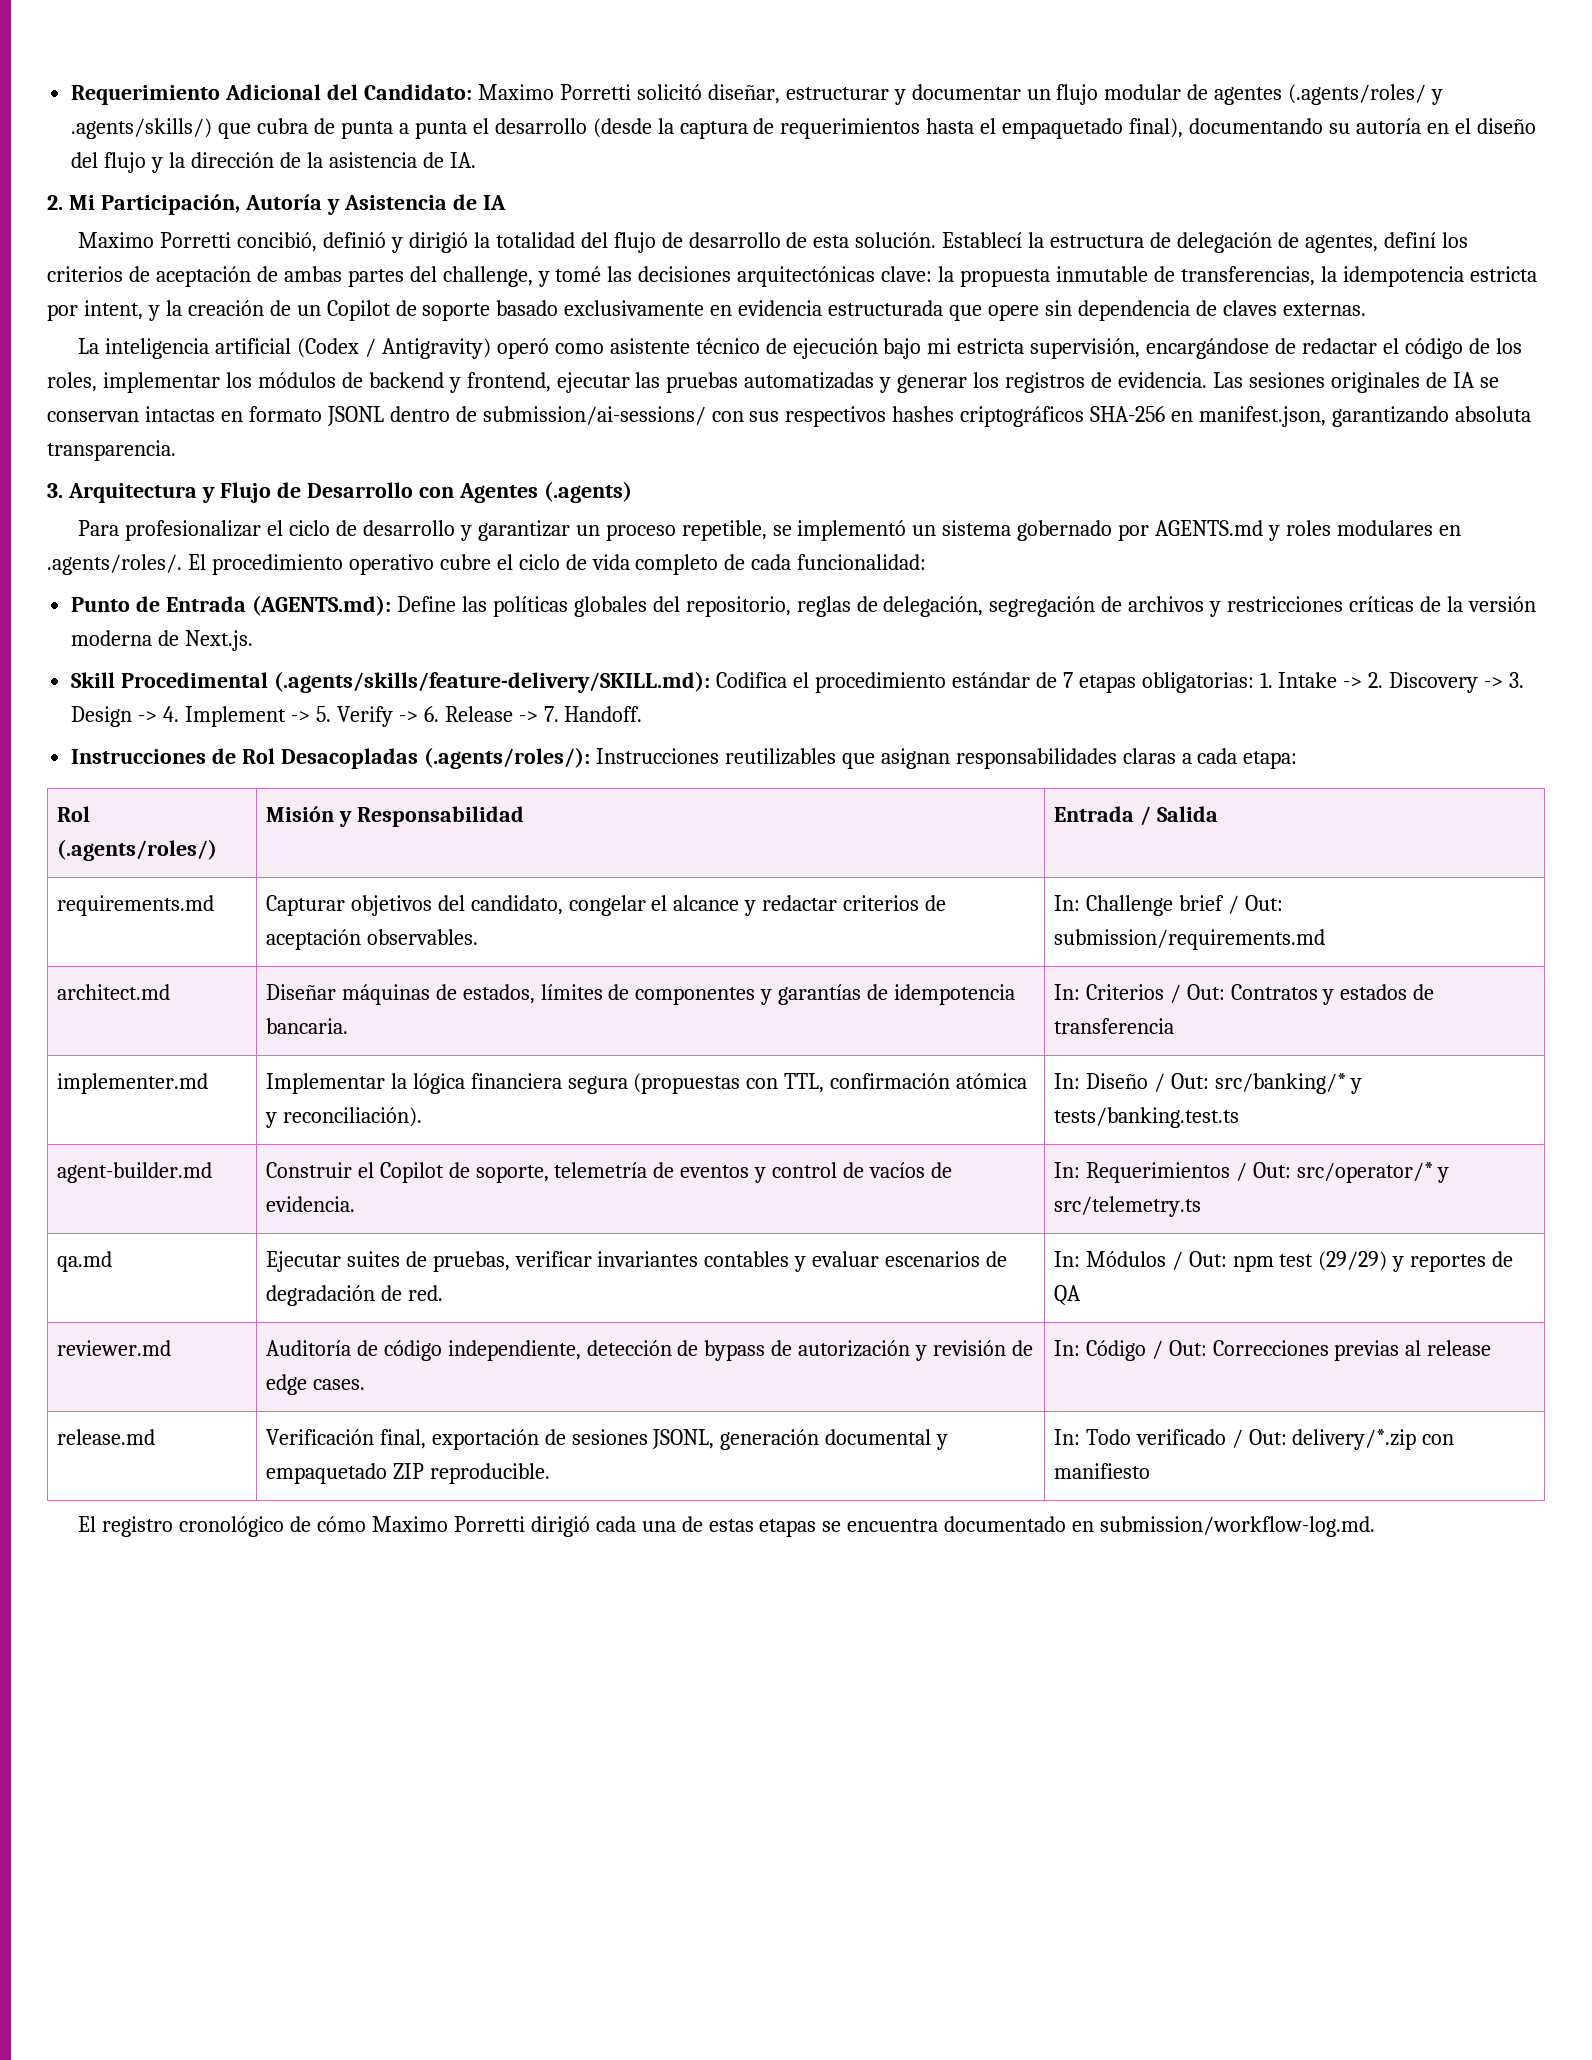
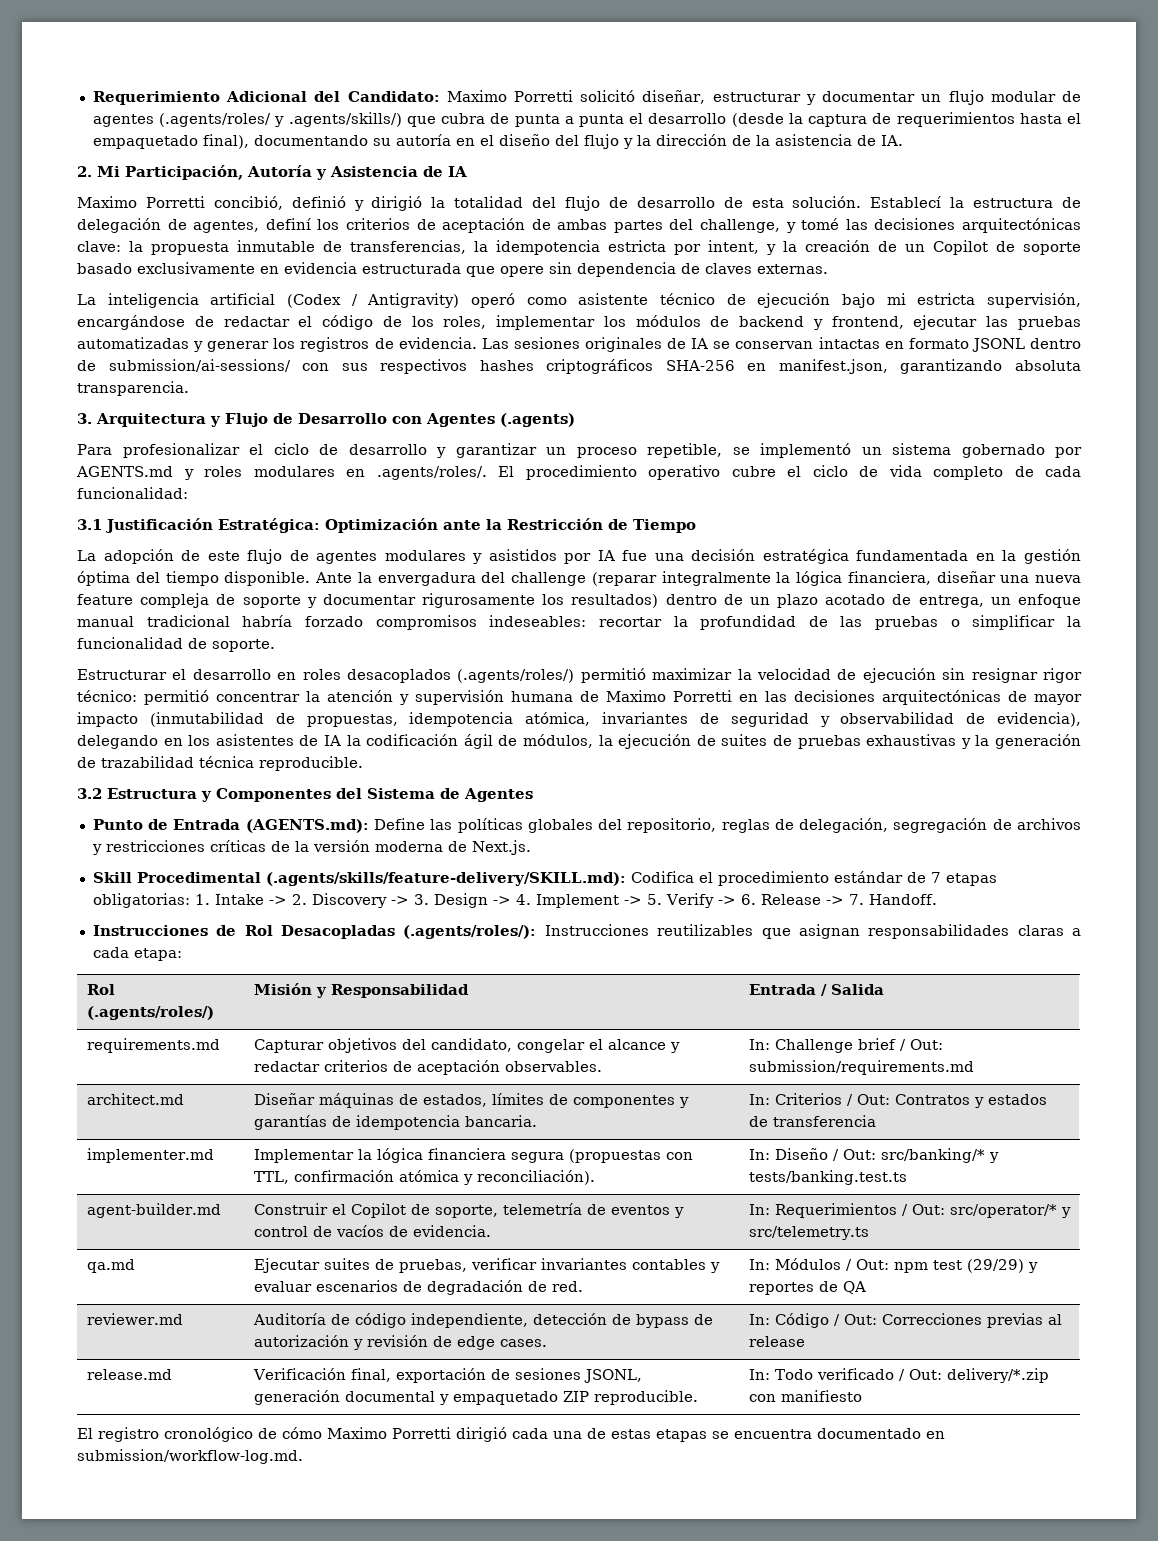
+ 3.1 Justificación Estratégica: Optimización ante la Restricción de Tiempo
+ La adopción de este flujo de agentes modulares y asistidos por IA fue una decisión estratégica fundamentada en la gestión óptima del tiempo disponible. Ante la envergadura del challenge (reparar integralmente la lógica financiera, diseñar una nueva feature compleja de soporte y documentar rigurosamente los resultados) dentro de un plazo acotado de entrega, un enfoque manual tradicional habría forzado compromisos indeseables: recortar la profundidad de las pruebas o simplificar la funcionalidad de soporte.
+ Estructurar el desarrollo en roles desacoplados (.agents/roles/) permitió maximizar la velocidad de ejecución sin resignar rigor técnico: permitió concentrar la atención y supervisión humana de Maximo Porretti en las decisiones arquitectónicas de mayor impacto (inmutabilidad de propuestas, idempotencia atómica, invariantes de seguridad y observabilidad de evidencia), delegando en los asistentes de IA la codificación ágil de módulos, la ejecución de suites de pruebas exhaustivas y la generación de trazabilidad técnica reproducible.
+ 3.2 Estructura y Componentes del Sistema de Agentes

